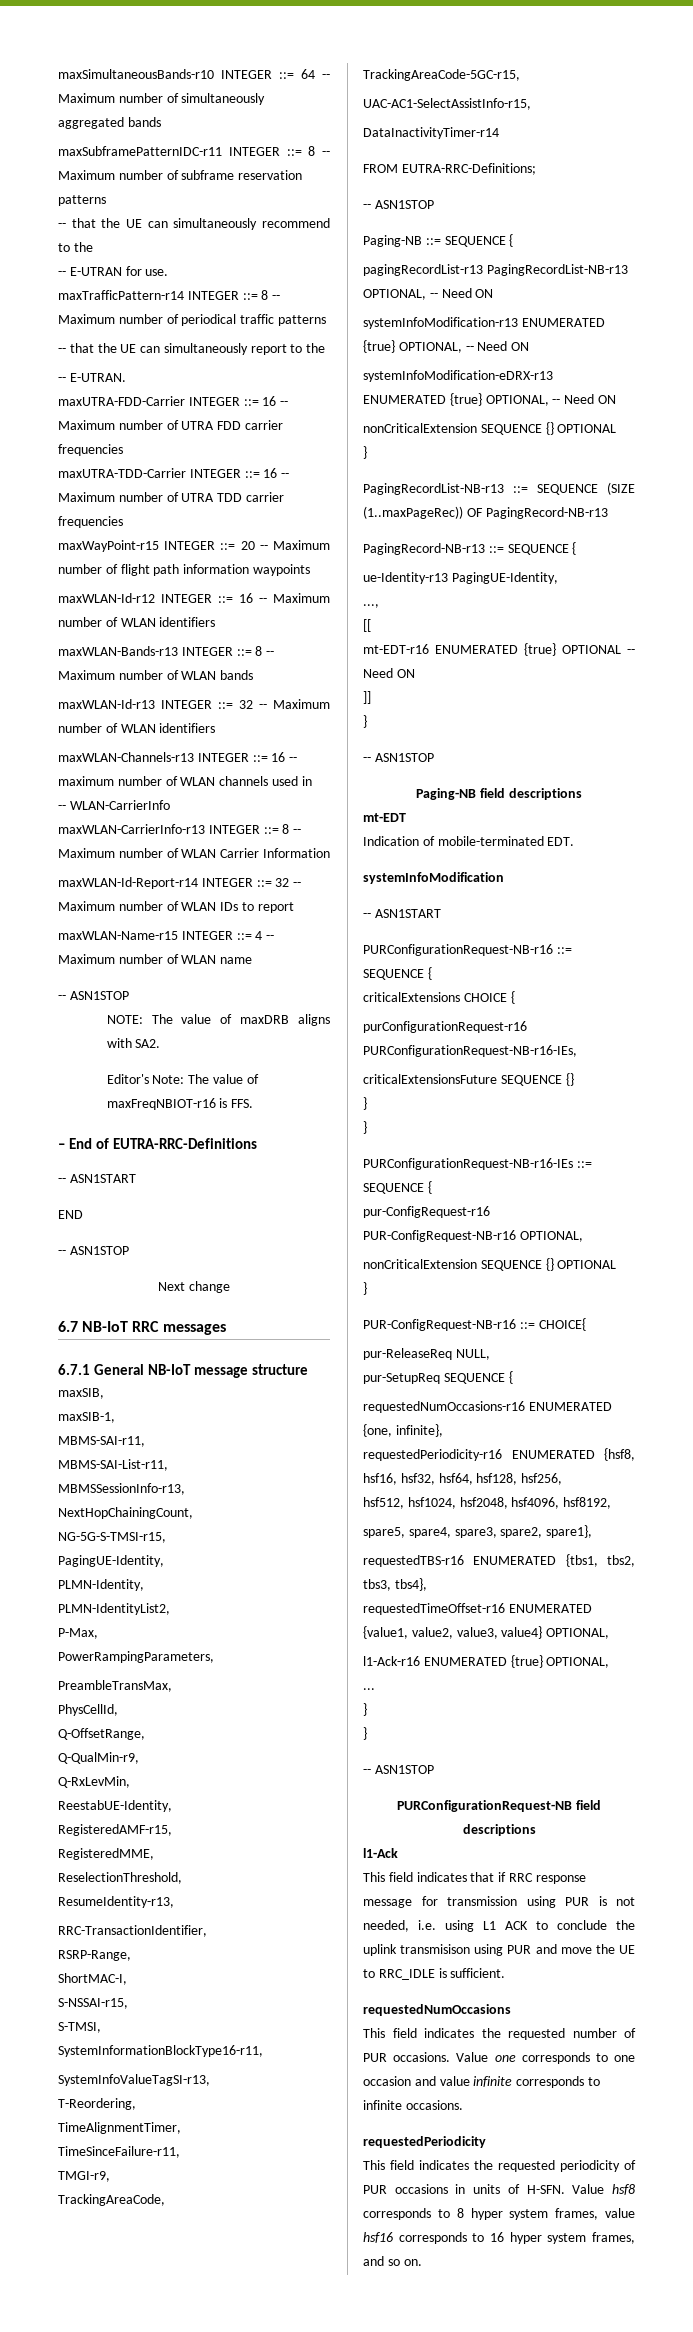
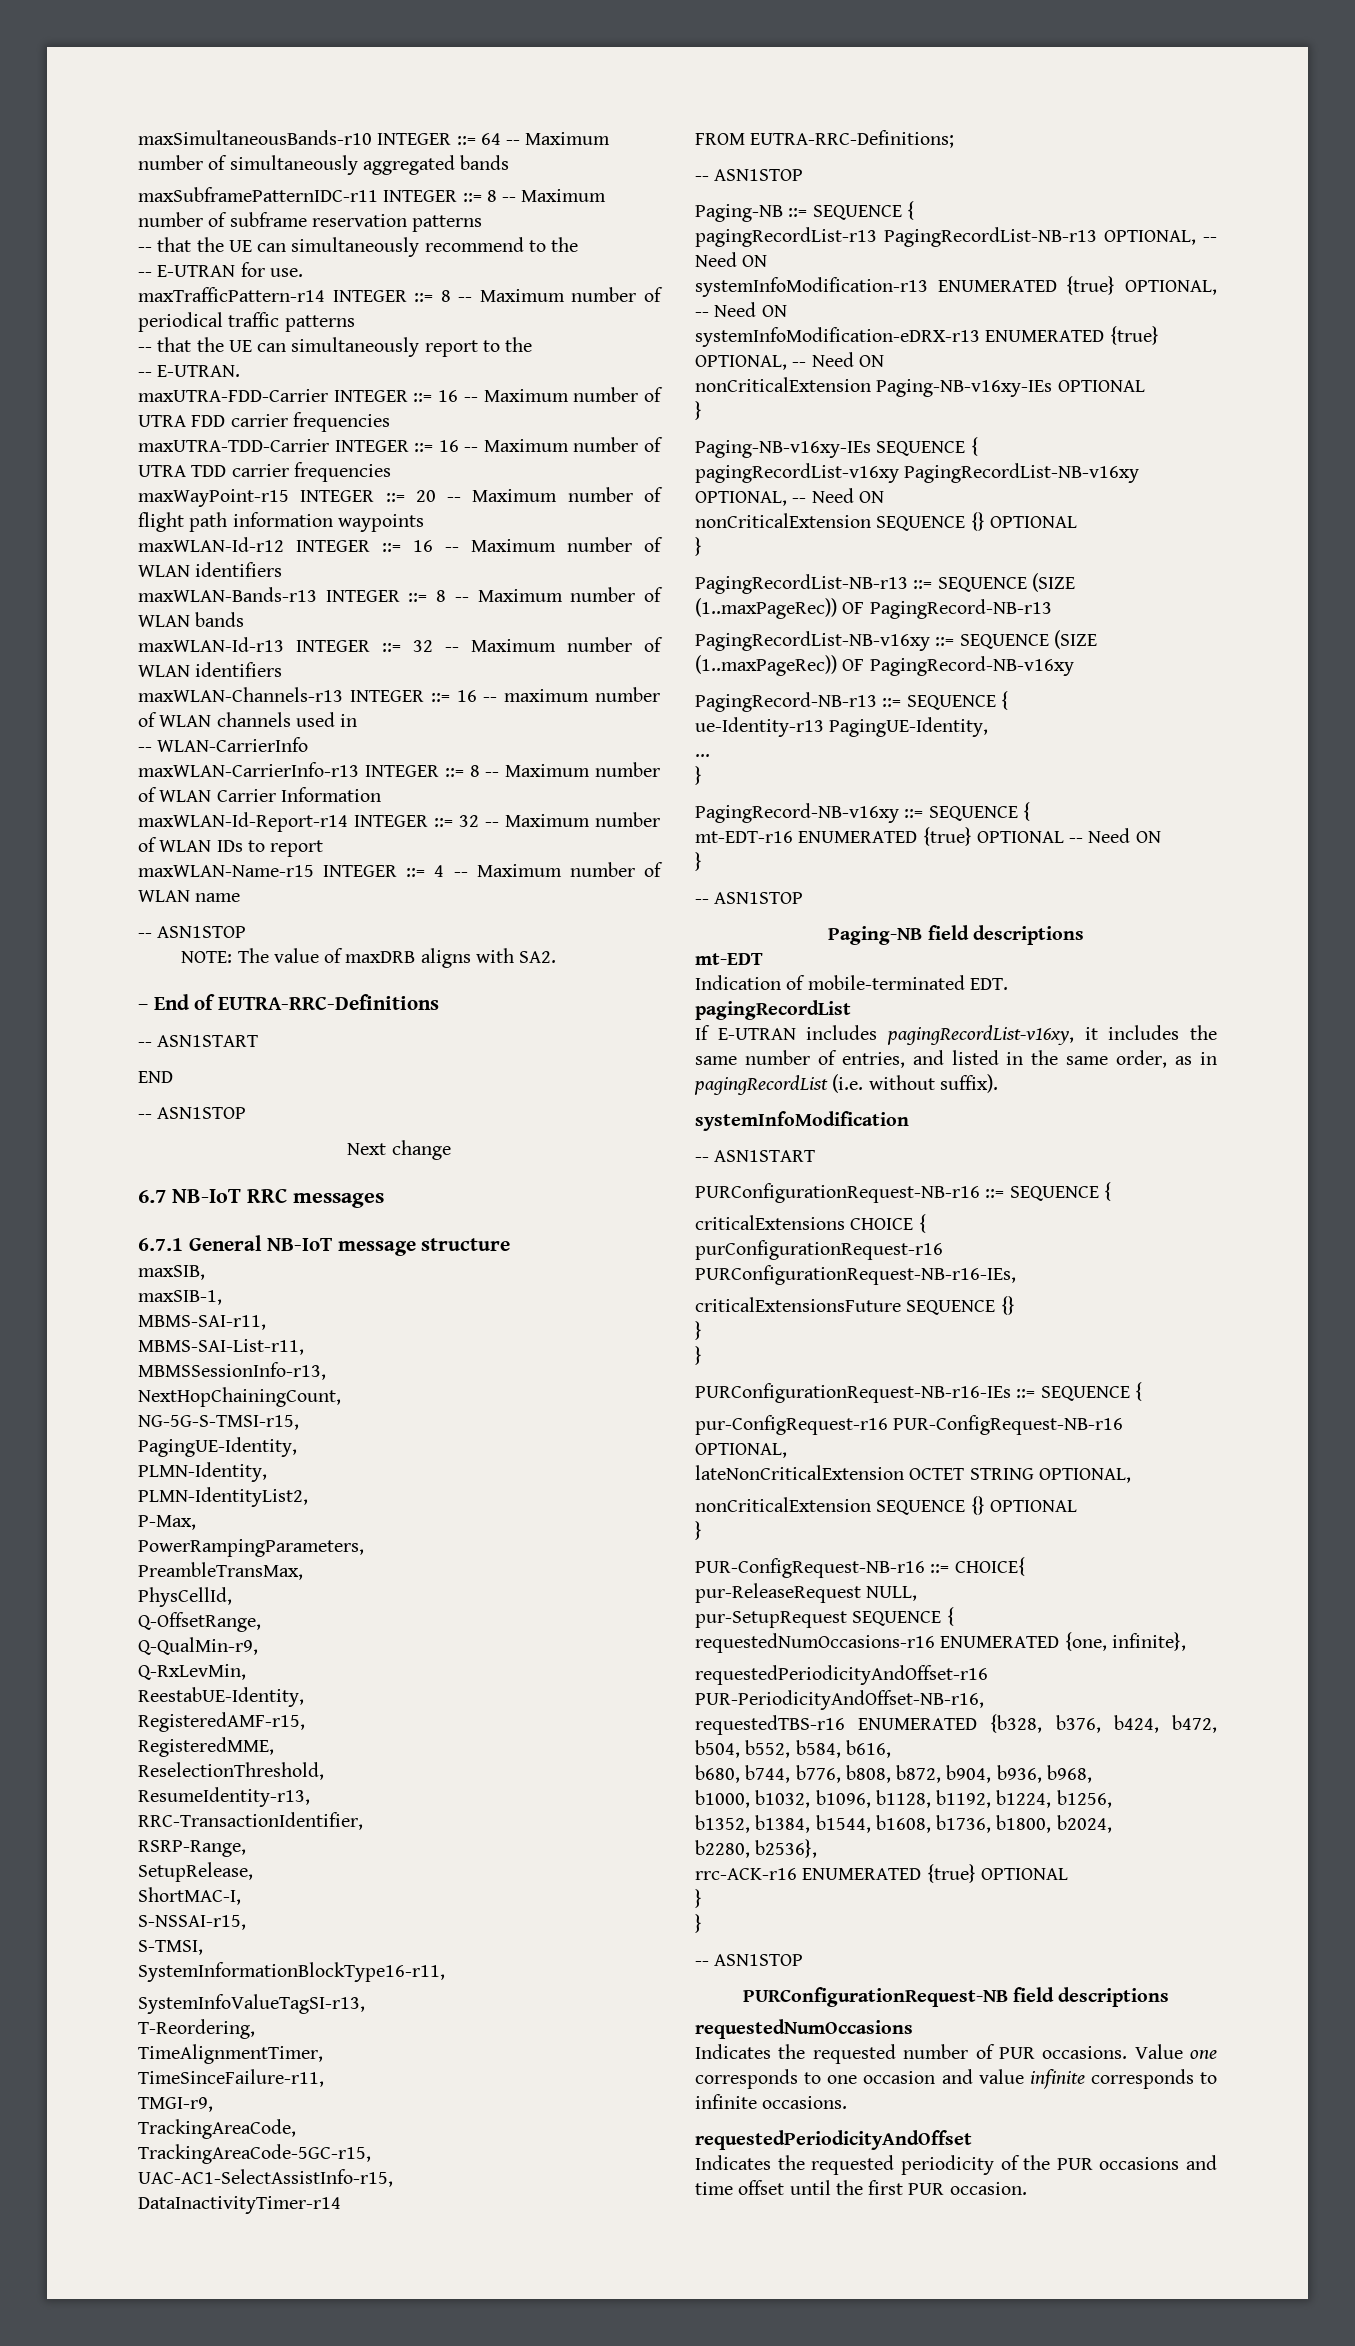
- Editor's Note: The value of maxFreqNBIOT-r16 is FFS.
+ SetupRelease,
+ nonCriticalExtension Paging-NB-v16xy-IEs OPTIONAL
+ }
+ Paging-NB-v16xy-IEs SEQUENCE {
+ pagingRecordList-v16xy PagingRecordList-NB-v16xy OPTIONAL, -- Need ON
+ PagingRecordList-NB-v16xy ::= SEQUENCE (SIZE (1..maxPageRec)) OF PagingRecord-NB-v16xy
- ...,
- [[
+ ...
+ }
+ PagingRecord-NB-v16xy ::= SEQUENCE {
- ]]
  Indication of mobile-terminated EDT.
+ pagingRecordList
+ If E-UTRAN includes pagingRecordList-v16xy, it includes the same number of entries, and listed in the same order, as in pagingRecordList (i.e. without suffix).
+ lateNonCriticalExtension OCTET STRING OPTIONAL,
- pur-ReleaseReq NULL,
+ pur-ReleaseRequest NULL,
- pur-SetupReq SEQUENCE {
+ pur-SetupRequest SEQUENCE {
- requestedPeriodicity-r16 ENUMERATED {hsf8, hsf16, hsf32, hsf64, hsf128, hsf256,
- hsf512, hsf1024, hsf2048, hsf4096, hsf8192,
- spare5, spare4, spare3, spare2, spare1},
- requestedTBS-r16 ENUMERATED {tbs1, tbs2, tbs3, tbs4},
- requestedTimeOffset-r16 ENUMERATED {value1, value2, value3, value4} OPTIONAL,
- l1-Ack-r16 ENUMERATED {true} OPTIONAL,
- ...
+ requestedPeriodicityAndOffset-r16 PUR-PeriodicityAndOffset-NB-r16,
+ requestedTBS-r16 ENUMERATED {b328, b376, b424, b472, b504, b552, b584, b616,
+ b680, b744, b776, b808, b872, b904, b936, b968,
+ b1000, b1032, b1096, b1128, b1192, b1224, b1256,
+ b1352, b1384, b1544, b1608, b1736, b1800, b2024,
+ b2280, b2536},
+ rrc-ACK-r16 ENUMERATED {true} OPTIONAL
- l1-Ack
- This field indicates that if RRC response message for transmission using PUR is not needed, i.e. using L1 ACK to conclude the uplink transmisison using PUR and move the UE to RRC_IDLE is sufficient.
  requestedNumOccasions
- This field indicates the requested number of PUR occasions.
+ Indicates the requested number of PUR occasions.
- requestedPeriodicity
- This field indicates the requested periodicity of PUR occasions in units of H-SFN. Value hsf8 corresponds to 8 hyper system frames, value hsf16 corresponds to 16 hyper system frames, and so on.
+ requestedPeriodicityAndOffset
+ Indicates the requested periodicity of the PUR occasions and time offset until the first PUR occasion.

